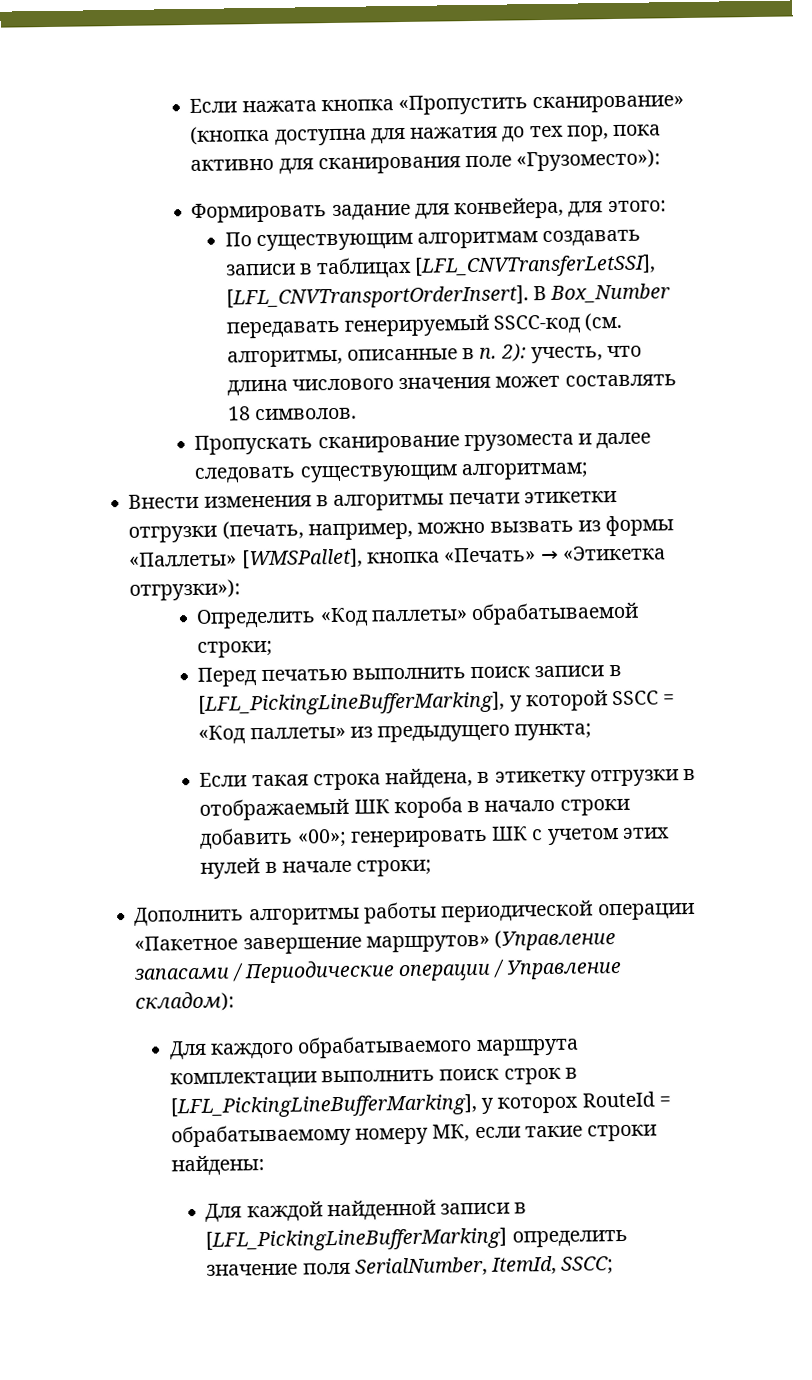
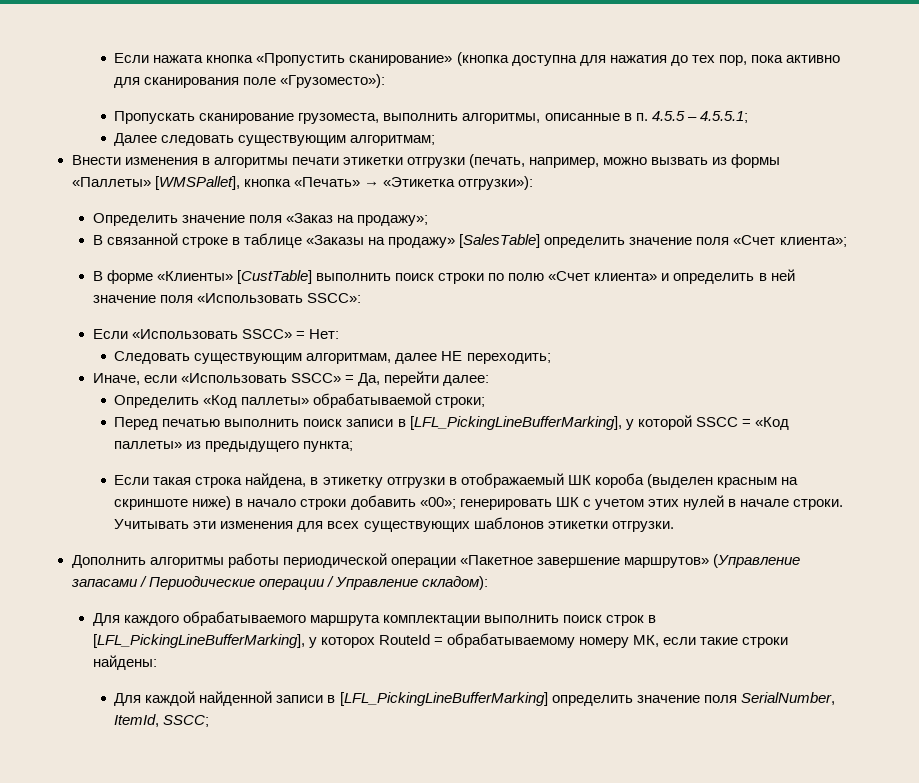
- Формировать задание для конвейера, для этого:
- По существующим алгоритмам создавать записи в таблицах [LFL_CNVTransferLetSSI], [LFL_CNVTransportOrderInsert]. В Box_Number передавать генерируемый SSCC-код (см. алгоритмы, описанные в п. 2): учесть, что длина числового значения может составлять 18 символов.
- Пропускать сканирование грузоместа и далее следовать существующим алгоритмам;
+ Пропускать сканирование грузоместа, выполнить алгоритмы, описанные в п. 4.5.5 – 4.5.5.1;
+ Далее следовать существующим алгоритмам;
+ Определить значение поля «Заказ на продажу»;
+ В связанной строке в таблице «Заказы на продажу» [SalesTable] определить значение поля «Счет клиента»;
+ В форме «Клиенты» [CustTable] выполнить поиск строки по полю «Счет клиента» и определить в ней значение поля «Использовать SSCC»:
+ Если «Использовать SSCC» = Нет:
+ Следовать существующим алгоритмам, далее НЕ переходить;
+ Иначе, если «Использовать SSCC» = Да, перейти далее:
- Если такая строка найдена, в этикетку отгрузки в отображаемый ШК короба в начало строки добавить «00»; генерировать ШК с учетом этих нулей в начале строки;
+ Если такая строка найдена, в этикетку отгрузки в отображаемый ШК короба (выделен красным на скриншоте ниже) в начало строки добавить «00»; генерировать ШК с учетом этих нулей в начале строки. Учитывать эти изменения для всех существующих шаблонов этикетки отгрузки.

